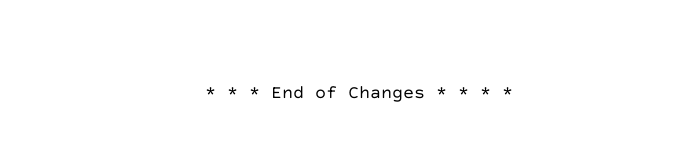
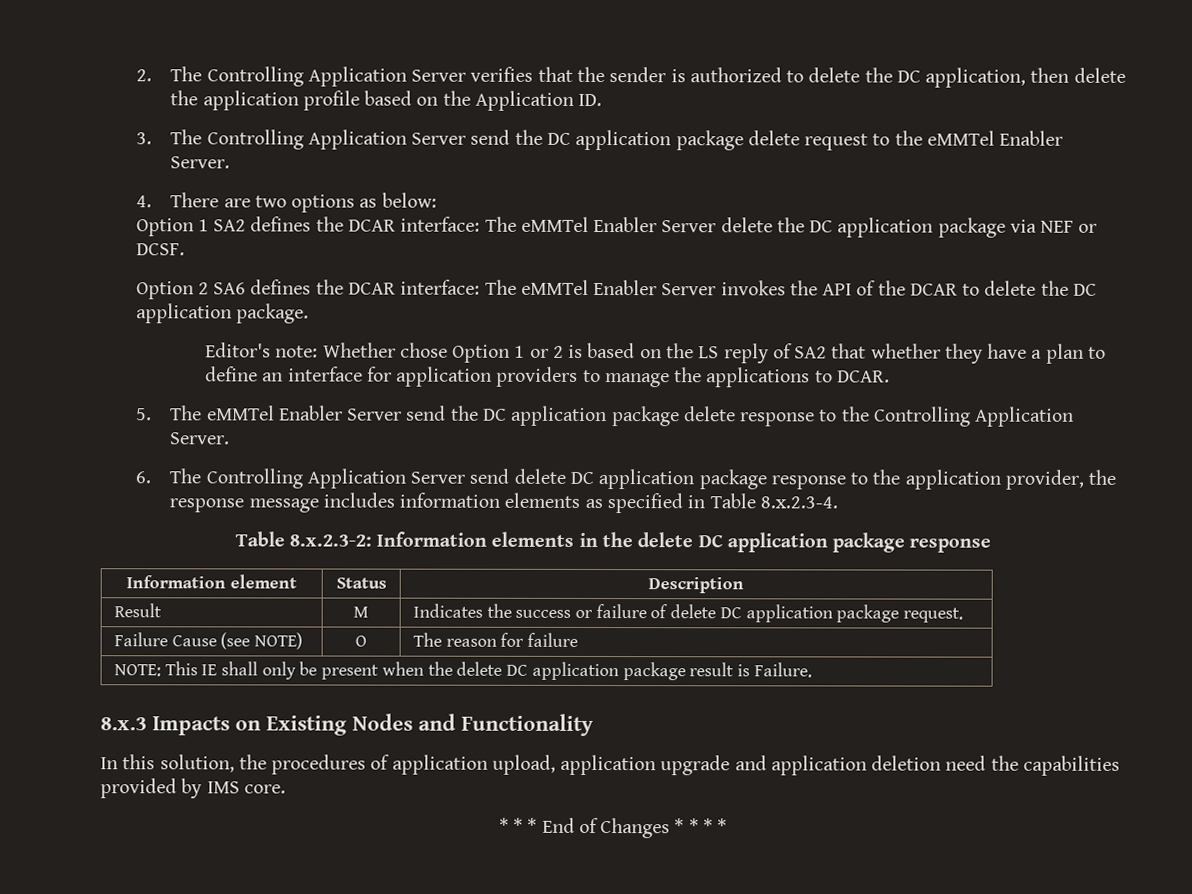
+ 2. The Controlling Application Server verifies that the sender is authorized to delete the DC application, then delete the application profile based on the Application ID.
+ 3. The Controlling Application Server send the DC application package delete request to the eMMTel Enabler Server.
+ 4. There are two options as below:
+ Option 1 SA2 defines the DCAR interface: The eMMTel Enabler Server delete the DC application package via NEF or DCSF.
+ Option 2 SA6 defines the DCAR interface: The eMMTel Enabler Server invokes the API of the DCAR to delete the DC application package.
+ Editor's note: Whether chose Option 1 or 2 is based on the LS reply of SA2 that whether they have a plan to define an interface for application providers to manage the applications to DCAR.
+ 5. The eMMTel Enabler Server send the DC application package delete response to the Controlling Application Server.
+ 6. The Controlling Application Server send delete DC application package response to the application provider, the response message includes information elements as specified in Table 8.x.2.3-4.
+ Table 8.x.2.3-2: Information elements in the delete DC application package response
+ Information element | Status | Description
+ Result | M | Indicates the success or failure of delete DC application package request.
+ Failure Cause (see NOTE) | O | The reason for failure
+ NOTE: This IE shall only be present when the delete DC application package result is Failure.
+ 8.x.3 Impacts on Existing Nodes and Functionality
+ In this solution, the procedures of application upload, application upgrade and application deletion need the capabilities provided by IMS core.

